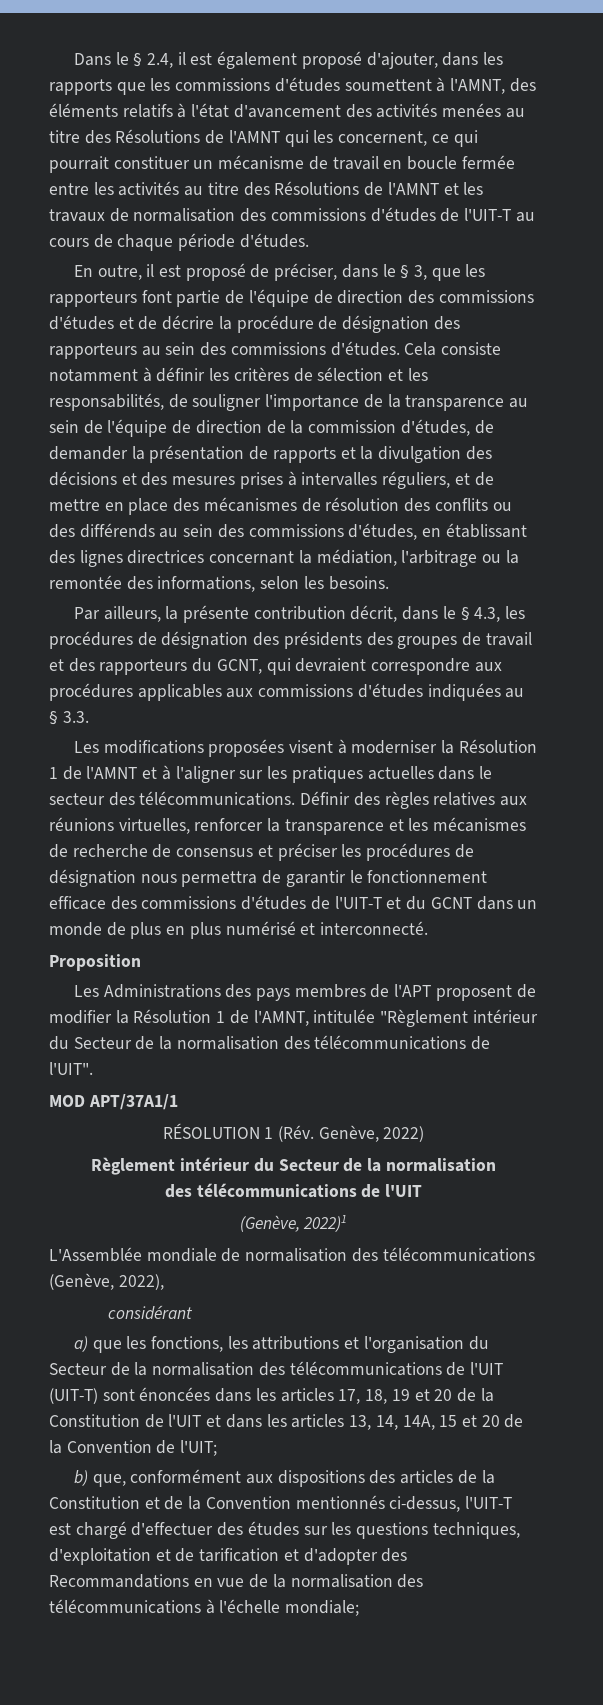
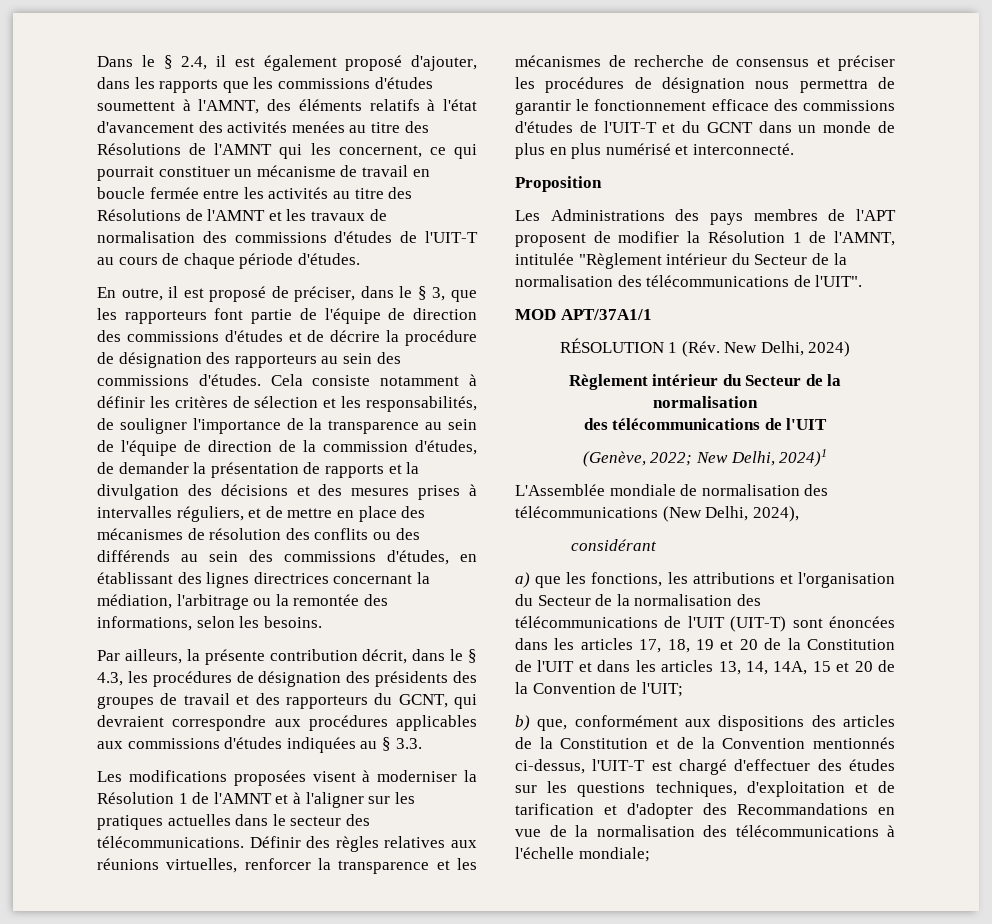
- RÉSOLUTION 1 (Rév. Genève, 2022)
+ RÉSOLUTION 1 (Rév. New Delhi, 2024)
- (Genève, 2022)1
+ (Genève, 2022; New Delhi, 2024)1
- L'Assemblée mondiale de normalisation des télécommunications (Genève, 2022),
+ L'Assemblée mondiale de normalisation des télécommunications (New Delhi, 2024),

